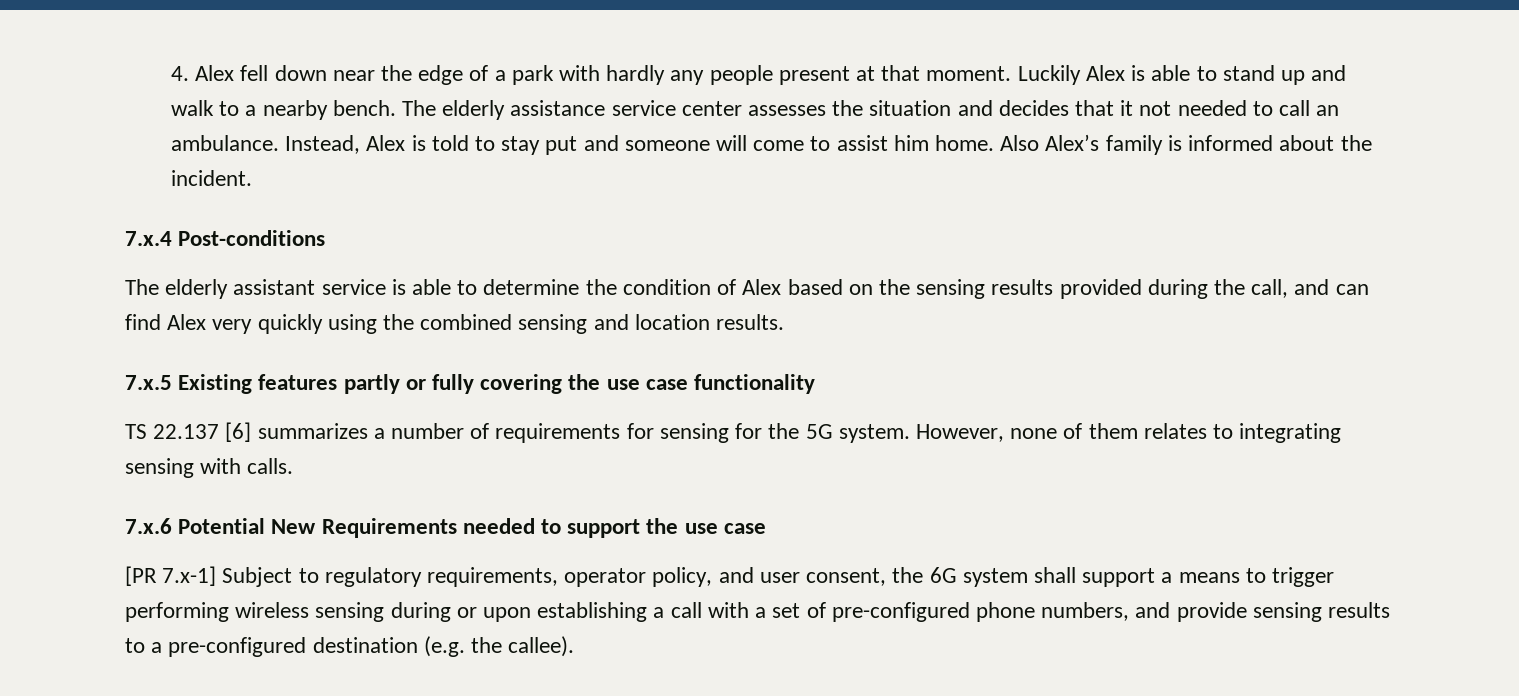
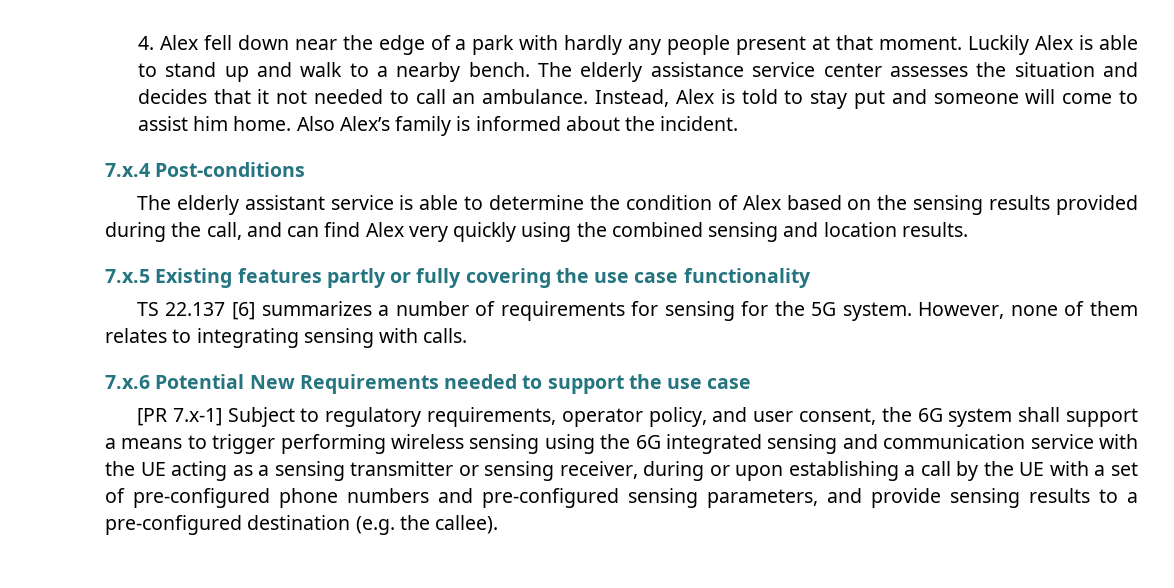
- [PR 7.x-1] Subject to regulatory requirements, operator policy, and user consent, the 6G system shall support a means to trigger performing wireless sensing during or upon establishing a call with a set of pre-configured phone numbers, and provide sensing results to a pre-configured destination (e.g. the callee).
+ [PR 7.x-1] Subject to regulatory requirements, operator policy, and user consent, the 6G system shall support a means to trigger performing wireless sensing using the 6G integrated sensing and communication service with the UE acting as a sensing transmitter or sensing receiver, during or upon establishing a call by the UE with a set of pre-configured phone numbers and pre-configured sensing parameters, and provide sensing results to a pre-configured destination (e.g. the callee).

